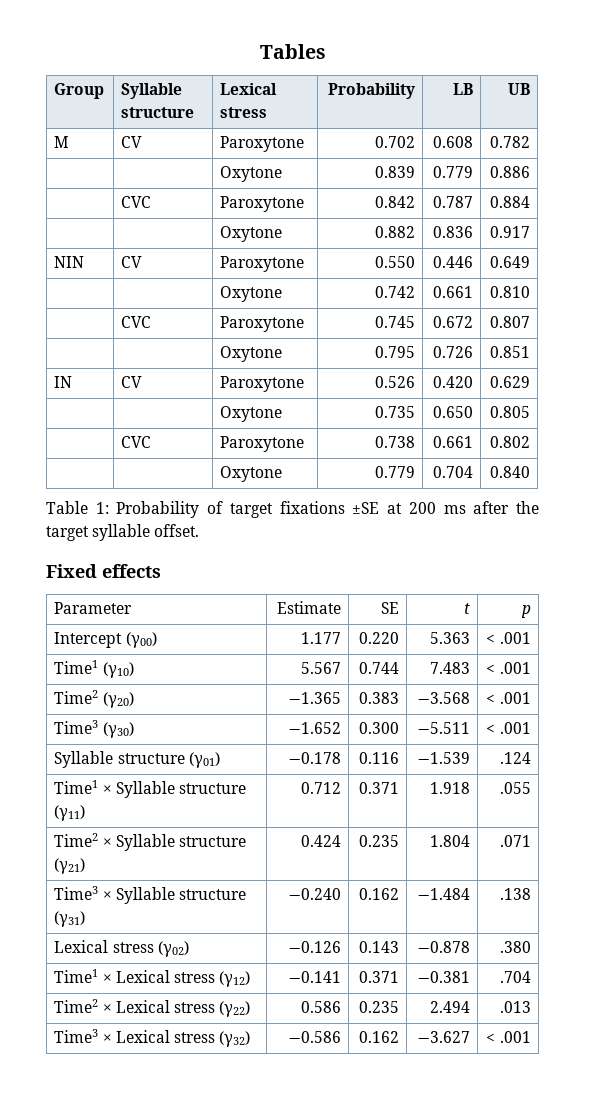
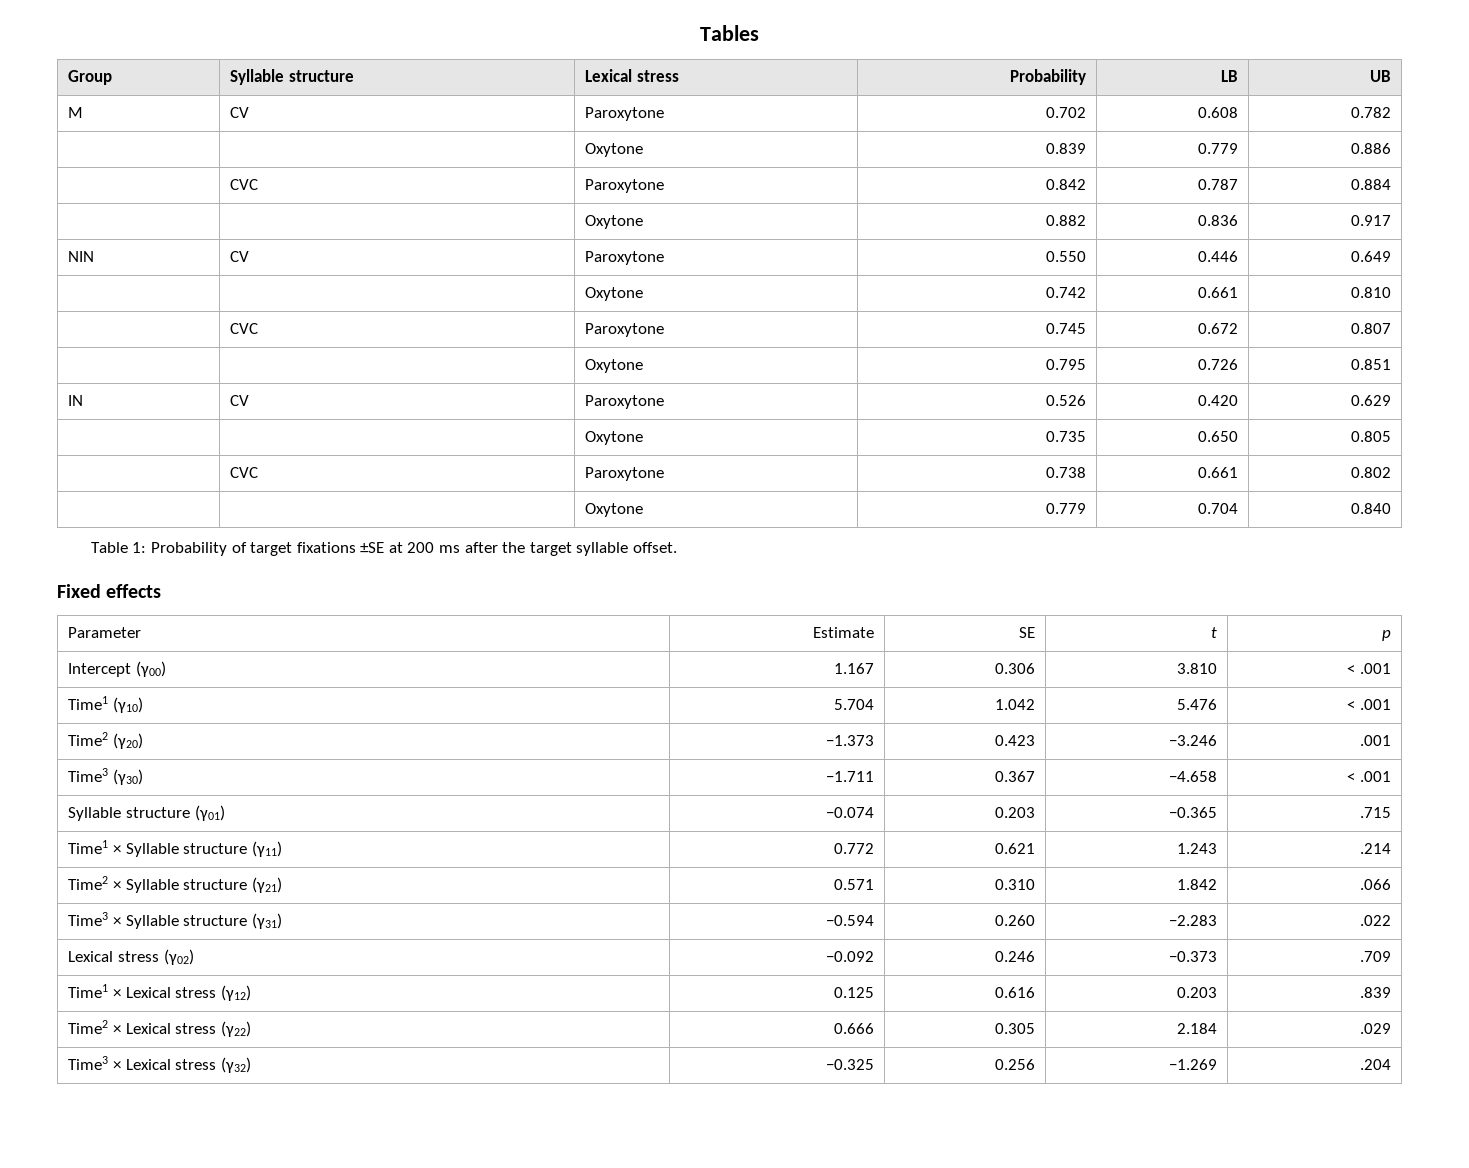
- Intercept (γ00) | 1.177 | 0.220 | 5.363 | < .001
+ Intercept (γ00) | 1.167 | 0.306 | 3.810 | < .001
- Time1 (γ10) | 5.567 | 0.744 | 7.483 | < .001
+ Time1 (γ10) | 5.704 | 1.042 | 5.476 | < .001
- Time2 (γ20) | −1.365 | 0.383 | −3.568 | < .001
+ Time2 (γ20) | −1.373 | 0.423 | −3.246 | .001
- Time3 (γ30) | −1.652 | 0.300 | −5.511 | < .001
+ Time3 (γ30) | −1.711 | 0.367 | −4.658 | < .001
- Syllable structure (γ01) | −0.178 | 0.116 | −1.539 | .124
+ Syllable structure (γ01) | −0.074 | 0.203 | −0.365 | .715
- Time1 × Syllable structure (γ11) | 0.712 | 0.371 | 1.918 | .055
+ Time1 × Syllable structure (γ11) | 0.772 | 0.621 | 1.243 | .214
- Time2 × Syllable structure (γ21) | 0.424 | 0.235 | 1.804 | .071
+ Time2 × Syllable structure (γ21) | 0.571 | 0.310 | 1.842 | .066
- Time3 × Syllable structure (γ31) | −0.240 | 0.162 | −1.484 | .138
+ Time3 × Syllable structure (γ31) | −0.594 | 0.260 | −2.283 | .022
- Lexical stress (γ02) | −0.126 | 0.143 | −0.878 | .380
+ Lexical stress (γ02) | −0.092 | 0.246 | −0.373 | .709
- Time1 × Lexical stress (γ12) | −0.141 | 0.371 | −0.381 | .704
+ Time1 × Lexical stress (γ12) | 0.125 | 0.616 | 0.203 | .839
- Time2 × Lexical stress (γ22) | 0.586 | 0.235 | 2.494 | .013
+ Time2 × Lexical stress (γ22) | 0.666 | 0.305 | 2.184 | .029
- Time3 × Lexical stress (γ32) | −0.586 | 0.162 | −3.627 | < .001
+ Time3 × Lexical stress (γ32) | −0.325 | 0.256 | −1.269 | .204

